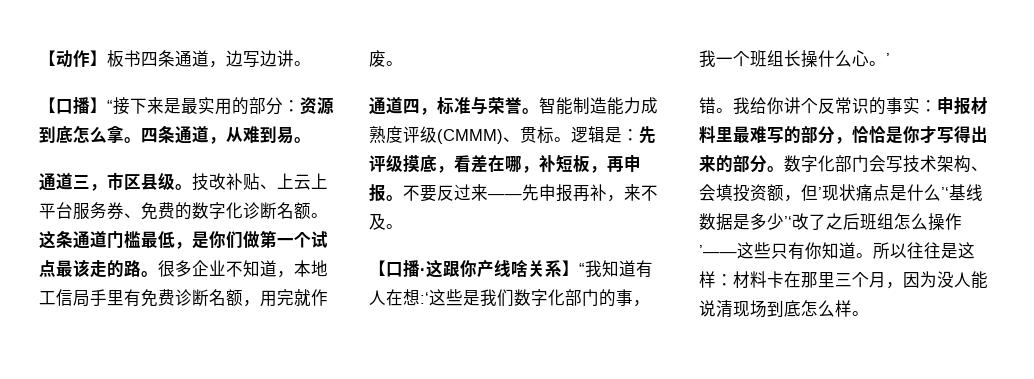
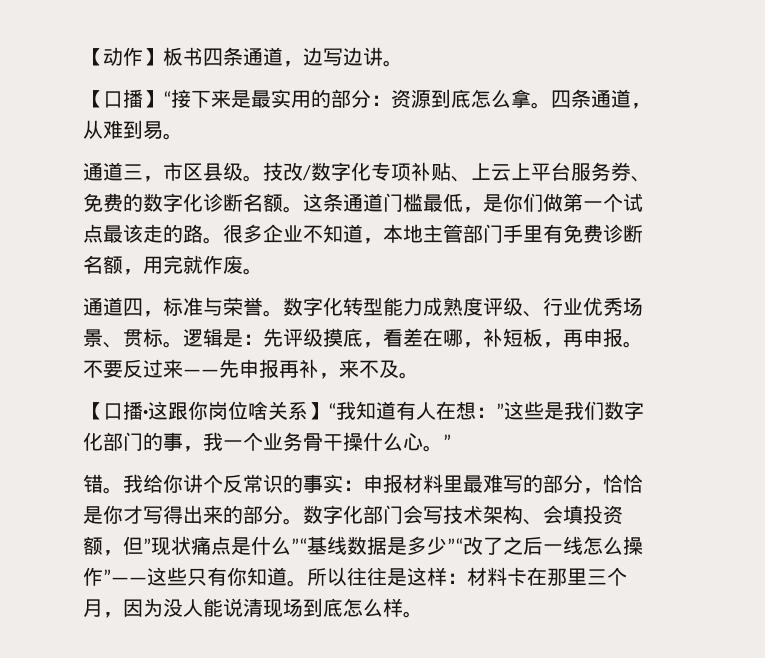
- 技改补贴、上云上平台服务券、免费的数字化诊断名额。
+ 技改/数字化专项补贴、上云上平台服务券、免费的数字化诊断名额。
- 很多企业不知道，本地工信局手里有免费诊断名额，用完就作废。
+ 很多企业不知道，本地主管部门手里有免费诊断名额，用完就作废。
- 智能制造能力成熟度评级(CMMM)、贯标。
+ 数字化转型能力成熟度评级、行业优秀场景、贯标。
- 【口播·这跟你产线啥关系】“我知道有人在想:‘这些是我们数字化部门的事，我一个班组长操什么心。’
+ 【口播·这跟你岗位啥关系】“我知道有人在想：”这些是我们数字化部门的事，我一个业务骨干操什么心。”
- 数字化部门会写技术架构、会填投资额，但’现状痛点是什么’‘基线数据是多少’‘改了之后班组怎么操作’——这些只有你知道。
+ 数字化部门会写技术架构、会填投资额，但”现状痛点是什么”“基线数据是多少”“改了之后一线怎么操作”——这些只有你知道。

